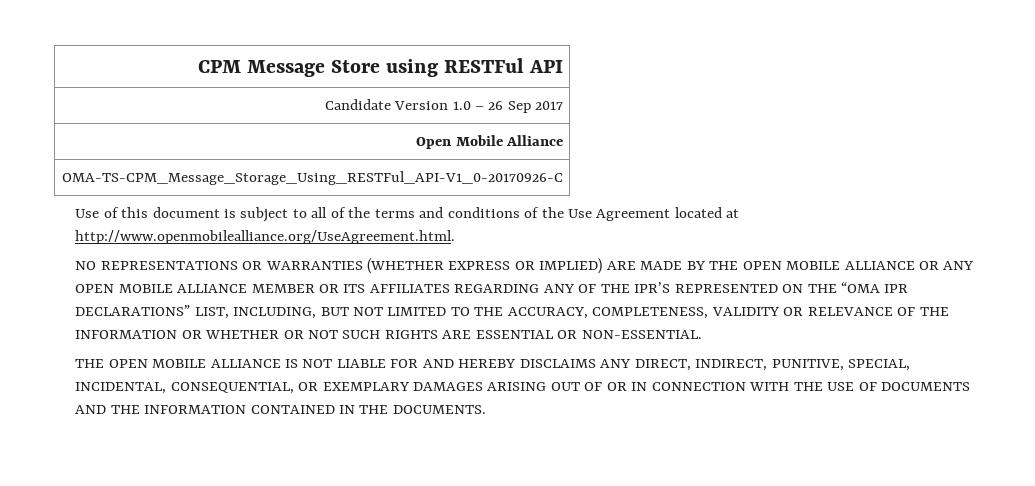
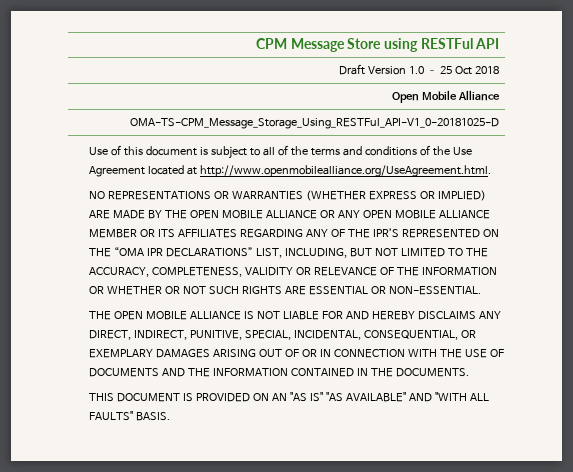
- Candidate Version 1.0 – 26 Sep 2017
+ Draft Version 1.0 – 25 Oct 2018
- OMA-TS-CPM_Message_Storage_Using_RESTFul_API-V1_0-20170926-C
+ OMA-TS-CPM_Message_Storage_Using_RESTFul_API-V1_0-20181025-D
+ THIS DOCUMENT IS PROVIDED ON AN "AS IS" "AS AVAILABLE" AND "WITH ALL FAULTS" BASIS.

